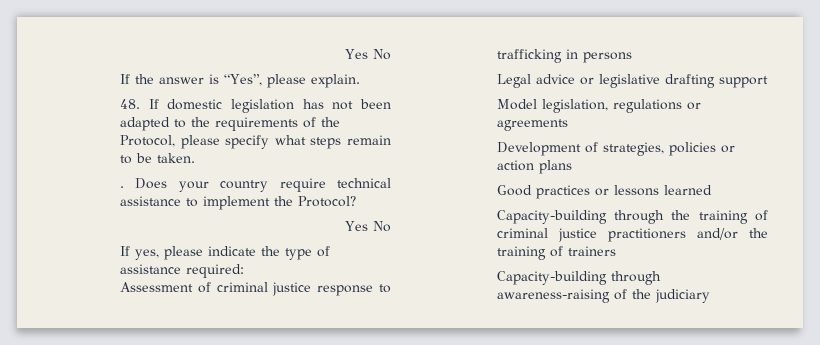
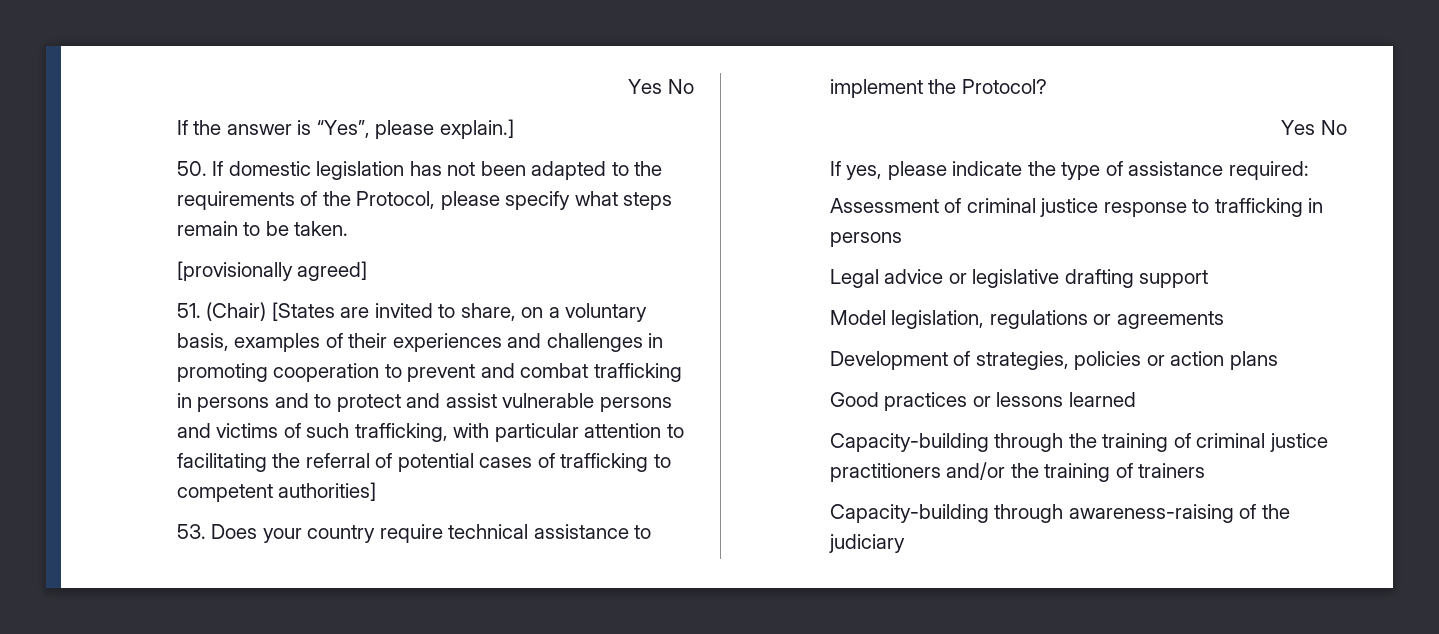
- If the answer is “Yes”, please explain.
- 48. If domestic legislation has not been adapted to the requirements of the Protocol, please specify what steps remain to be taken.
+ If the answer is “Yes”, please explain.]
+ 50. If domestic legislation has not been adapted to the requirements of the Protocol, please specify what steps remain to be taken.
- . Does your country require technical assistance to implement the Protocol?
+ [provisionally agreed]
+ 51. (Chair) [States are invited to share, on a voluntary basis, examples of their experiences and challenges in promoting cooperation to prevent and combat trafficking in persons and to protect and assist vulnerable persons and victims of such trafficking, with particular attention to facilitating the referral of potential cases of trafficking to competent authorities]
+ 53. Does your country require technical assistance to implement the Protocol?

